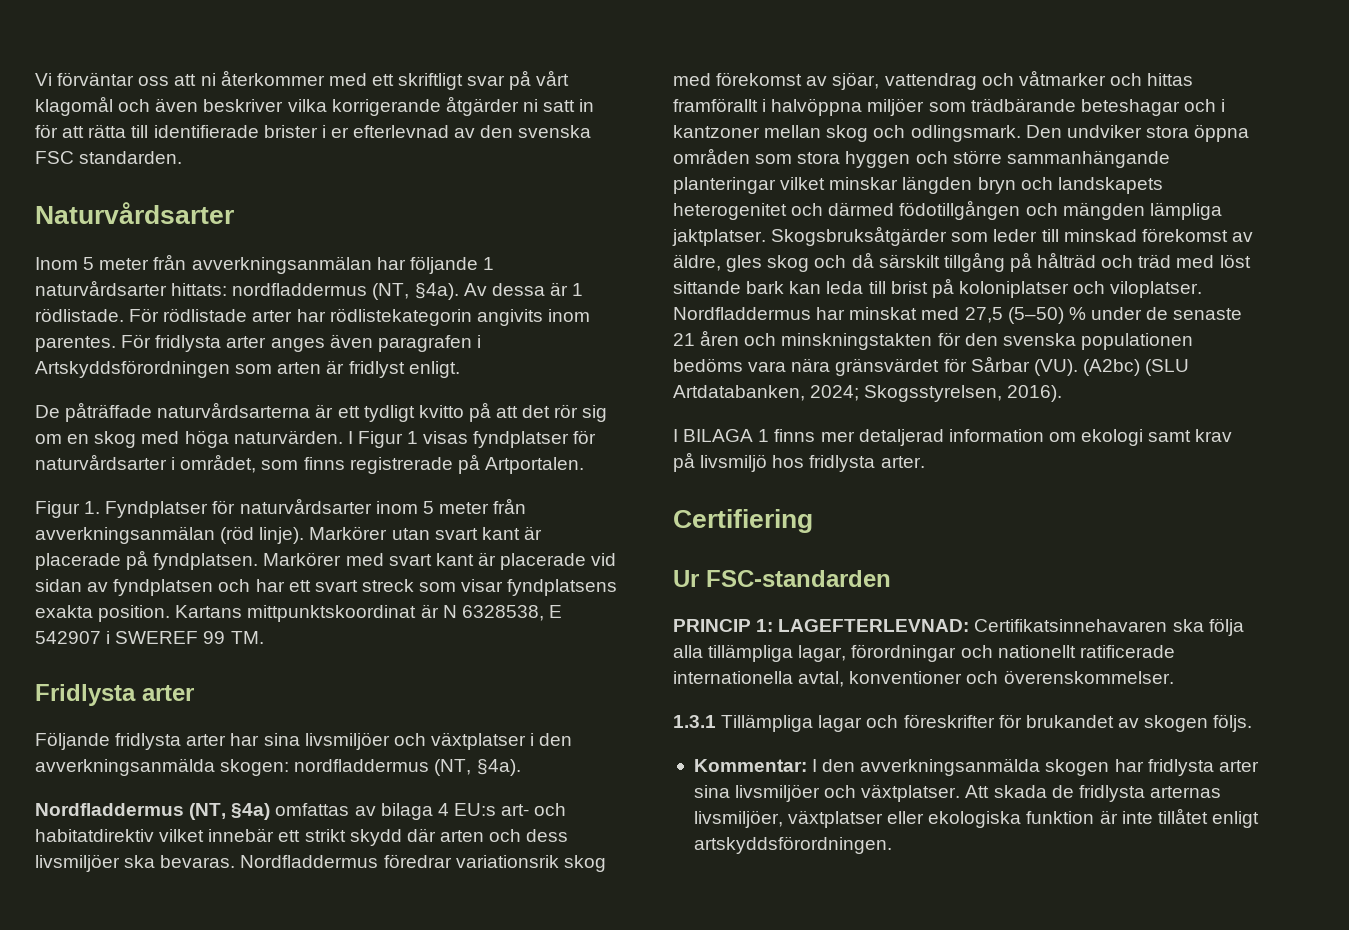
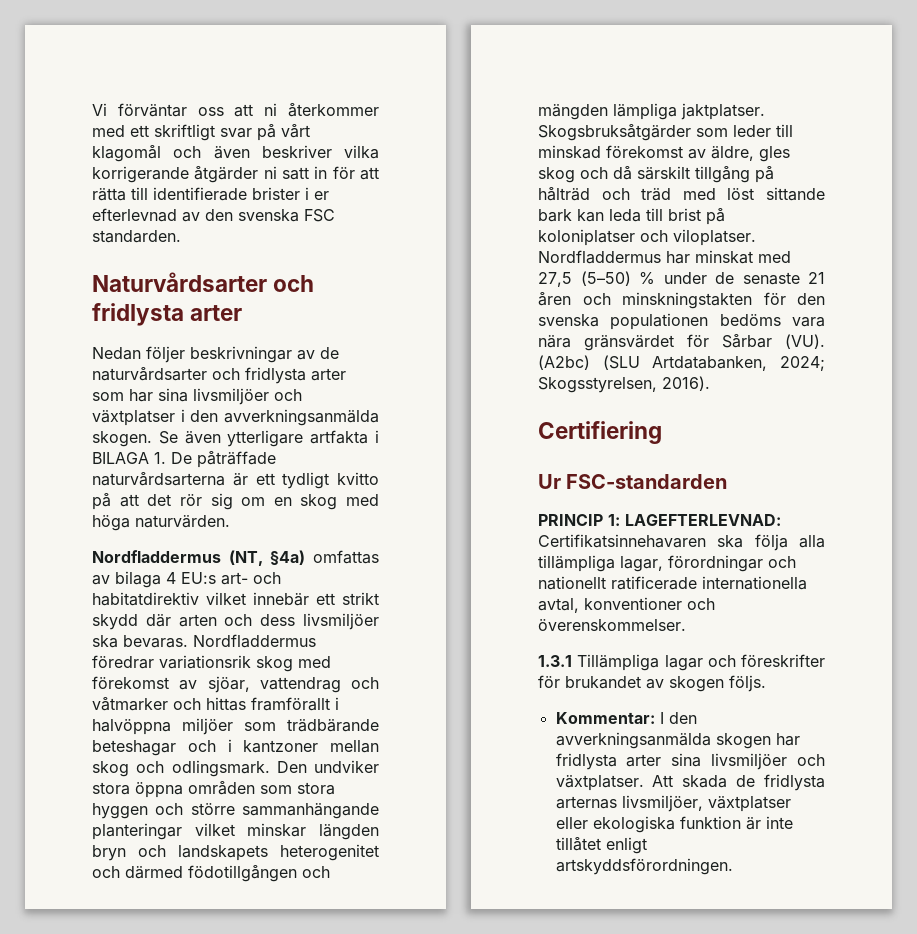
- Naturvårdsarter
- Inom 5 meter från avverkningsanmälan har följande 1 naturvårdsarter hittats: nordfladdermus (NT, §4a). Av dessa är 1 rödlistade. För rödlistade arter har rödlistekategorin angivits inom parentes. För fridlysta arter anges även paragrafen i Artskyddsförordningen som arten är fridlyst enligt.
- De påträffade naturvårdsarterna är ett tydligt kvitto på att det rör sig om en skog med höga naturvärden. I Figur 1 visas fyndplatser för naturvårdsarter i området, som finns registrerade på Artportalen.
- Figur 1. Fyndplatser för naturvårdsarter inom 5 meter från avverkningsanmälan (röd linje). Markörer utan svart kant är placerade på fyndplatsen. Markörer med svart kant är placerade vid sidan av fyndplatsen och har ett svart streck som visar fyndplatsens exakta position. Kartans mittpunktskoordinat är N 6328538, E 542907 i SWEREF 99 TM.
- Fridlysta arter
- Följande fridlysta arter har sina livsmiljöer och växtplatser i den avverkningsanmälda skogen: nordfladdermus (NT, §4a).
+ Naturvårdsarter och fridlysta arter
+ Nedan följer beskrivningar av de naturvårdsarter och fridlysta arter som har sina livsmiljöer och växtplatser i den avverkningsanmälda skogen. Se även ytterligare artfakta i BILAGA 1. De påträffade naturvårdsarterna är ett tydligt kvitto på att det rör sig om en skog med höga naturvärden.
- I BILAGA 1 finns mer detaljerad information om ekologi samt krav på livsmiljö hos fridlysta arter.

